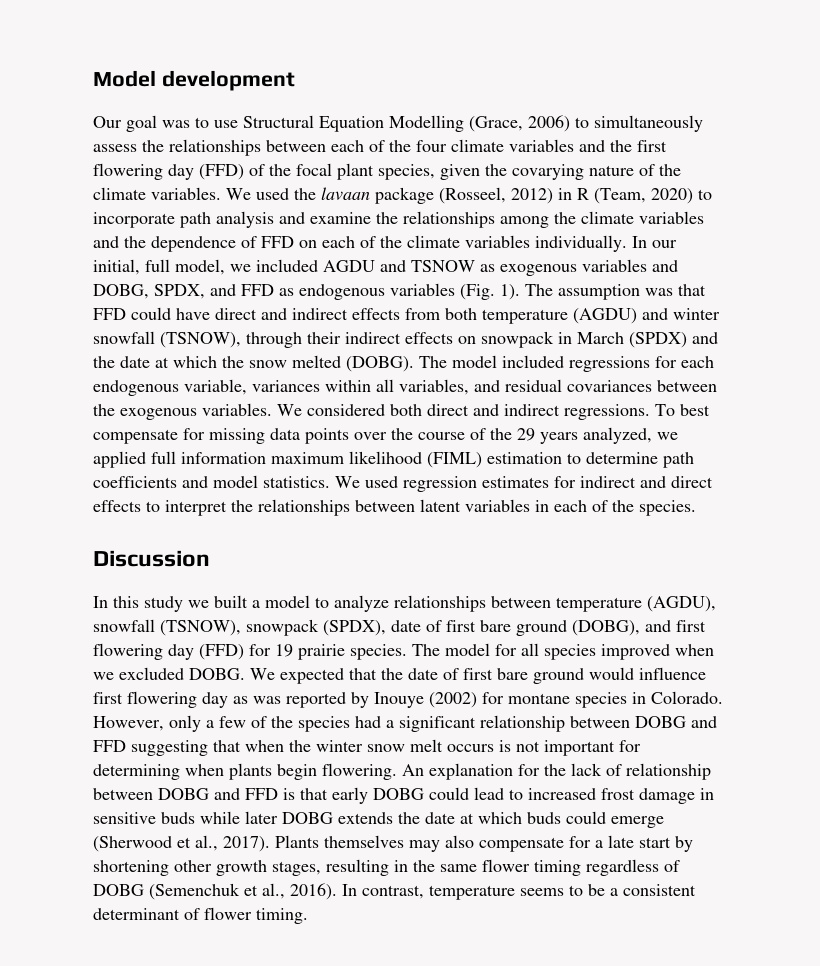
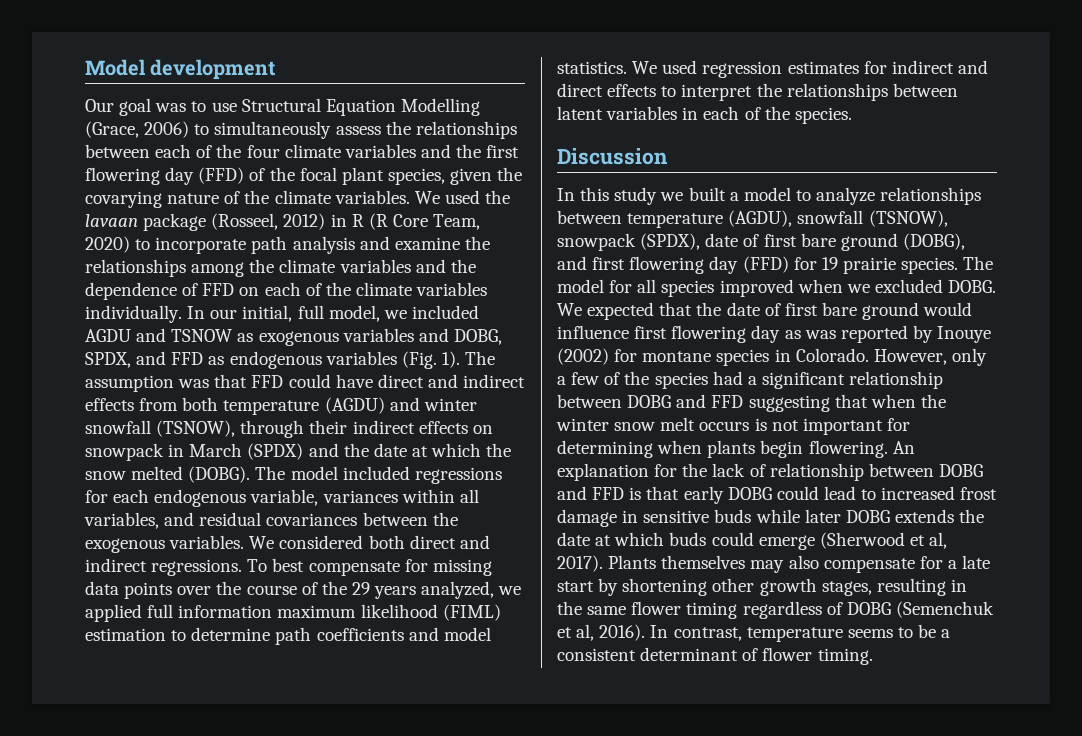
- We used the lavaan package (Rosseel, 2012) in R (Team, 2020) to incorporate path analysis and examine the relationships among the climate variables and the dependence of FFD on each of the climate variables individually.
+ We used the lavaan package (Rosseel, 2012) in R (R Core Team, 2020) to incorporate path analysis and examine the relationships among the climate variables and the dependence of FFD on each of the climate variables individually.
- An explanation for the lack of relationship between DOBG and FFD is that early DOBG could lead to increased frost damage in sensitive buds while later DOBG extends the date at which buds could emerge (Sherwood et al., 2017).
+ An explanation for the lack of relationship between DOBG and FFD is that early DOBG could lead to increased frost damage in sensitive buds while later DOBG extends the date at which buds could emerge (Sherwood et al, 2017).
- Plants themselves may also compensate for a late start by shortening other growth stages, resulting in the same flower timing regardless of DOBG (Semenchuk et al., 2016).
+ Plants themselves may also compensate for a late start by shortening other growth stages, resulting in the same flower timing regardless of DOBG (Semenchuk et al, 2016).

